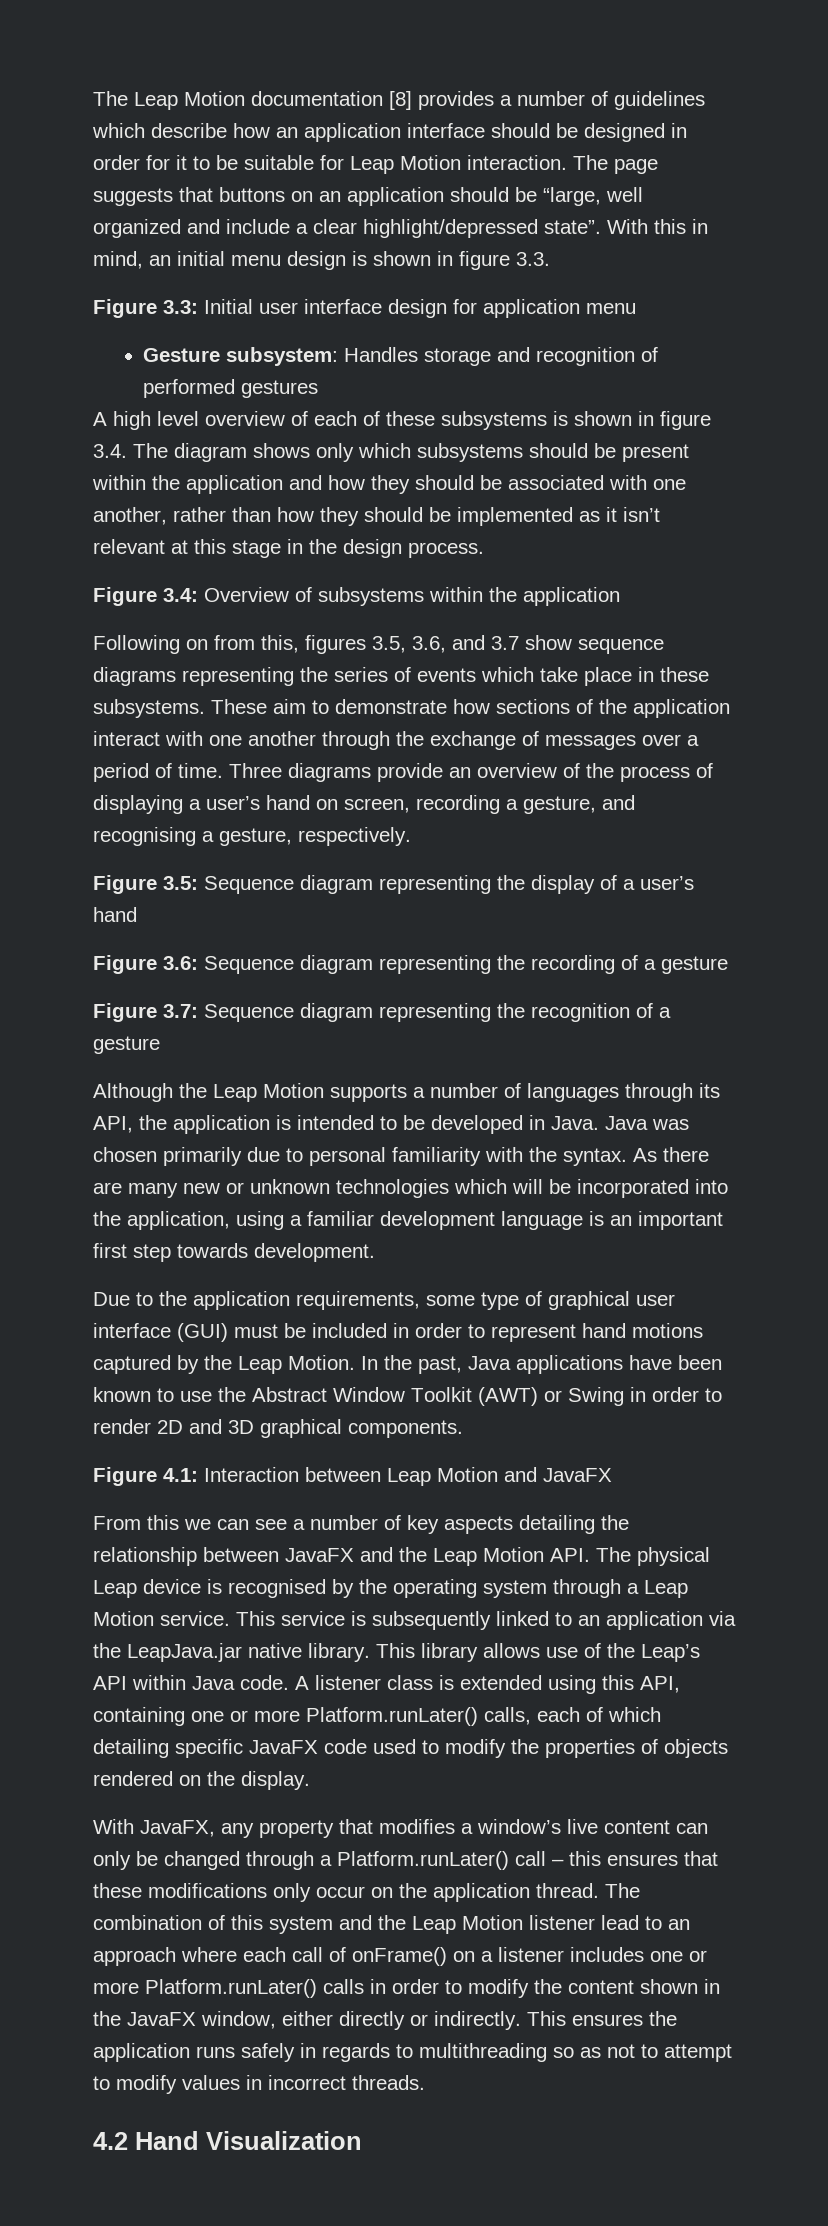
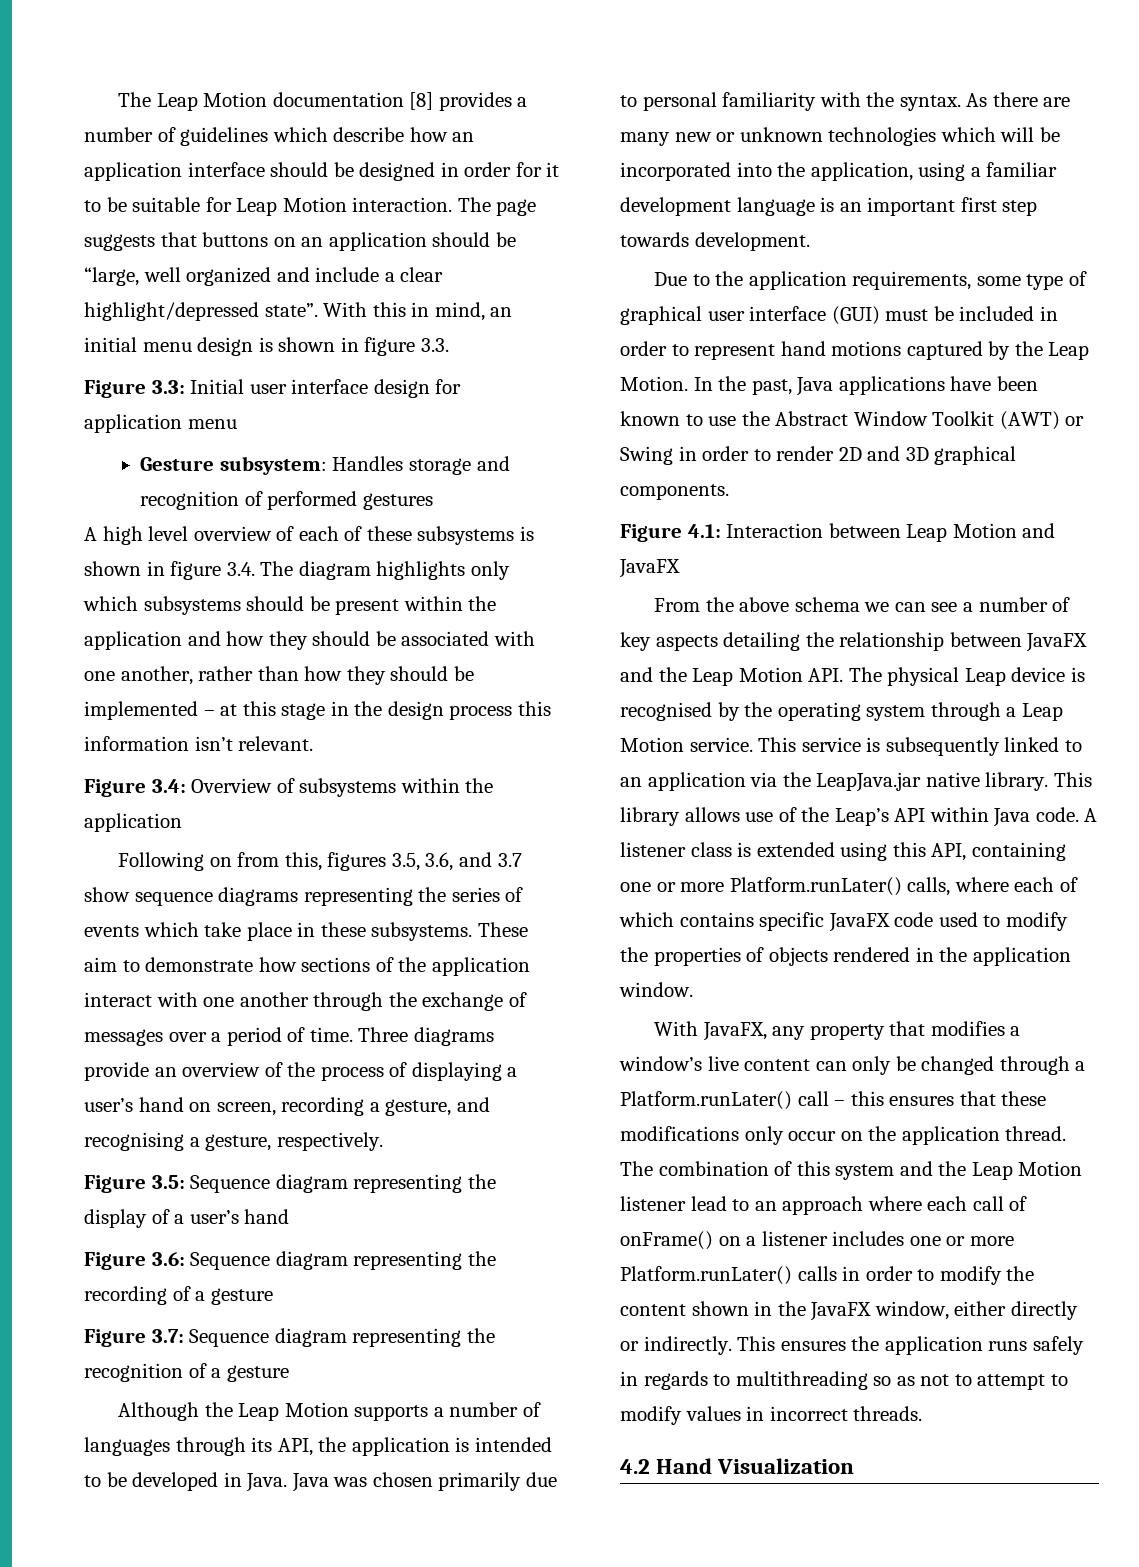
- A high level overview of each of these subsystems is shown in figure 3.4. The diagram shows only which subsystems should be present within the application and how they should be associated with one another, rather than how they should be implemented as it isn’t relevant at this stage in the design process.
+ A high level overview of each of these subsystems is shown in figure 3.4. The diagram highlights only which subsystems should be present within the application and how they should be associated with one another, rather than how they should be implemented – at this stage in the design process this information isn’t relevant.
- From this we can see a number of key aspects detailing the relationship between JavaFX and the Leap Motion API. The physical Leap device is recognised by the operating system through a Leap Motion service.
+ From the above schema we can see a number of key aspects detailing the relationship between JavaFX and the Leap Motion API. The physical Leap device is recognised by the operating system through a Leap Motion service.
- A listener class is extended using this API, containing one or more Platform.runLater() calls, each of which detailing specific JavaFX code used to modify the properties of objects rendered on the display.
+ A listener class is extended using this API, containing one or more Platform.runLater() calls, where each of which contains specific JavaFX code used to modify the properties of objects rendered in the application window.

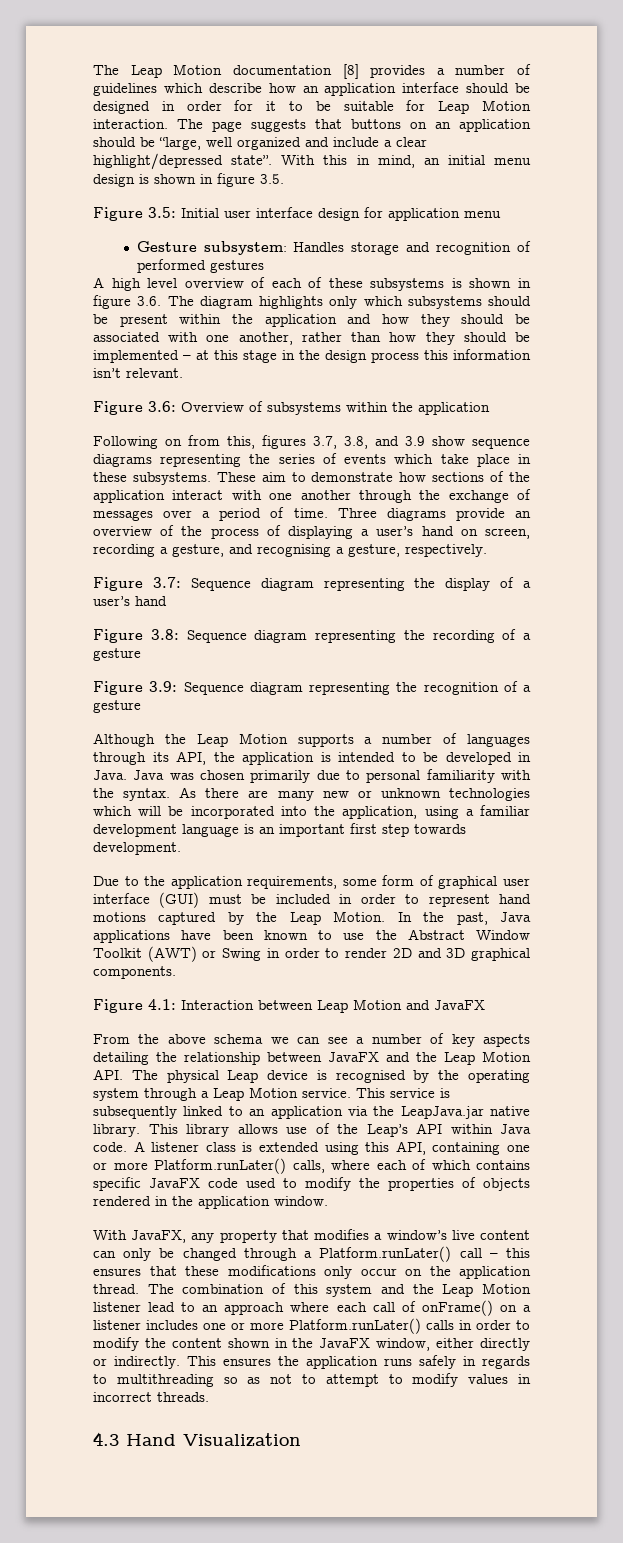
- With this in mind, an initial menu design is shown in figure 3.3.
- Figure 3.3: Initial user interface design for application menu
+ With this in mind, an initial menu design is shown in figure 3.5.
+ Figure 3.5: Initial user interface design for application menu
- A high level overview of each of these subsystems is shown in figure 3.4. The diagram highlights only which subsystems should be present within the application and how they should be associated with one another, rather than how they should be implemented – at this stage in the design process this information isn’t relevant.
+ A high level overview of each of these subsystems is shown in figure 3.6. The diagram highlights only which subsystems should be present within the application and how they should be associated with one another, rather than how they should be implemented – at this stage in the design process this information isn’t relevant.
- Figure 3.4: Overview of subsystems within the application
+ Figure 3.6: Overview of subsystems within the application
- Following on from this, figures 3.5, 3.6, and 3.7 show sequence diagrams representing the series of events which take place in these subsystems.
+ Following on from this, figures 3.7, 3.8, and 3.9 show sequence diagrams representing the series of events which take place in these subsystems.
- Figure 3.5: Sequence diagram representing the display of a user’s hand
+ Figure 3.7: Sequence diagram representing the display of a user’s hand
- Figure 3.6: Sequence diagram representing the recording of a gesture
+ Figure 3.8: Sequence diagram representing the recording of a gesture
- Figure 3.7: Sequence diagram representing the recognition of a gesture
+ Figure 3.9: Sequence diagram representing the recognition of a gesture
- Due to the application requirements, some type of graphical user interface (GUI) must be included in order to represent hand motions captured by the Leap Motion.
+ Due to the application requirements, some form of graphical user interface (GUI) must be included in order to represent hand motions captured by the Leap Motion.
- 4.2 Hand Visualization
+ 4.3 Hand Visualization

